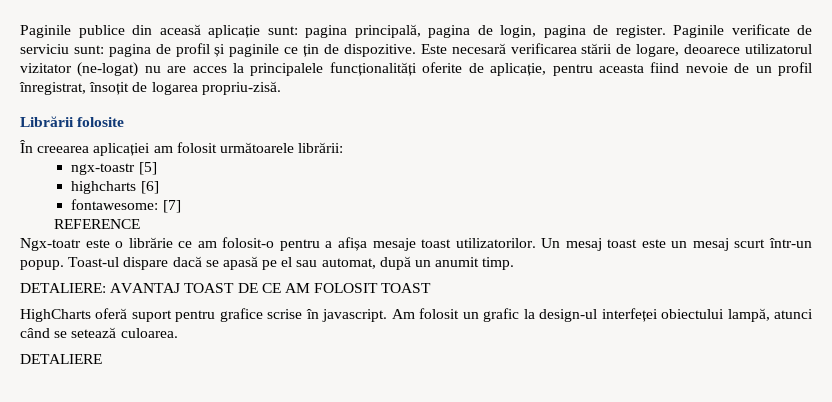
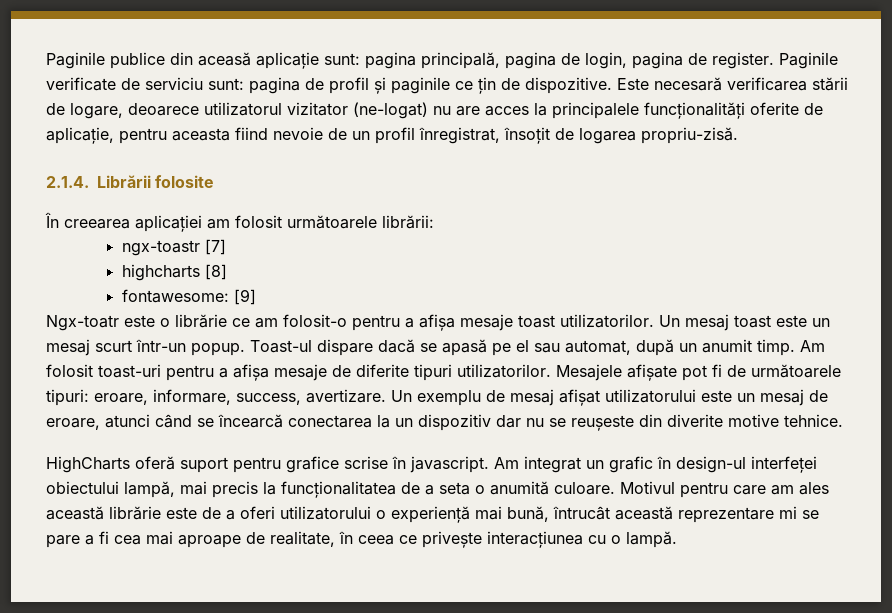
- Librării folosite
+ 2.1.4. Librării folosite
- ngx-toastr [5]
+ ngx-toastr [7]
- highcharts [6]
+ highcharts [8]
- fontawesome: [7]
- REFERENCE
+ fontawesome: [9]
- Toast-ul dispare dacă se apasă pe el sau automat, după un anumit timp.
- DETALIERE: AVANTAJ TOAST DE CE AM FOLOSIT TOAST
+ Toast-ul dispare dacă se apasă pe el sau automat, după un anumit timp. Am folosit toast-uri pentru a afișa mesaje de diferite tipuri utilizatorilor. Mesajele afișate pot fi de următoarele tipuri: eroare, informare, success, avertizare. Un exemplu de mesaj afișat utilizatorului este un mesaj de eroare, atunci când se încearcă conectarea la un dispozitiv dar nu se reușeste din diverite motive tehnice.
- Am folosit un grafic la design-ul interfeței obiectului lampă, atunci când se setează culoarea.
- DETALIERE
+ Am integrat un grafic în design-ul interfeței obiectului lampă, mai precis la funcționalitatea de a seta o anumită culoare. Motivul pentru care am ales această librărie este de a oferi utilizatorului o experiență mai bună, întrucât această reprezentare mi se pare a fi cea mai aproape de realitate, în ceea ce privește interacțiunea cu o lampă.

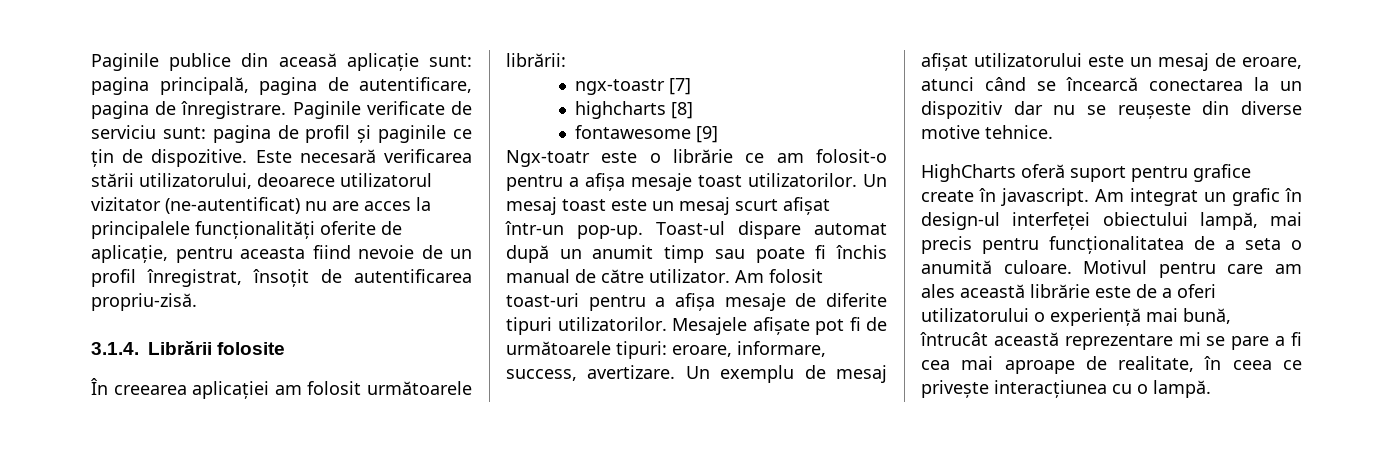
- Paginile publice din aceasă aplicație sunt: pagina principală, pagina de login, pagina de register.
+ Paginile publice din aceasă aplicație sunt: pagina principală, pagina de autentificare, pagina de înregistrare.
- Este necesară verificarea stării de logare, deoarece utilizatorul vizitator (ne-logat) nu are acces la principalele funcționalități oferite de aplicație, pentru aceasta fiind nevoie de un profil înregistrat, însoțit de logarea propriu-zisă.
+ Este necesară verificarea stării utilizatorului, deoarece utilizatorul vizitator (ne-autentificat) nu are acces la principalele funcționalități oferite de aplicație, pentru aceasta fiind nevoie de un profil înregistrat, însoțit de autentificarea propriu-zisă.
- 2.1.4. Librării folosite
+ 3.1.4. Librării folosite
- fontawesome: [9]
+ fontawesome [9]
- Un mesaj toast este un mesaj scurt într-un popup. Toast-ul dispare dacă se apasă pe el sau automat, după un anumit timp.
+ Un mesaj toast este un mesaj scurt afișat într-un pop-up. Toast-ul dispare automat după un anumit timp sau poate fi închis manual de către utilizator.
- Un exemplu de mesaj afișat utilizatorului este un mesaj de eroare, atunci când se încearcă conectarea la un dispozitiv dar nu se reușeste din diverite motive tehnice.
+ Un exemplu de mesaj afișat utilizatorului este un mesaj de eroare, atunci când se încearcă conectarea la un dispozitiv dar nu se reușeste din diverse motive tehnice.
- HighCharts oferă suport pentru grafice scrise în javascript.
+ HighCharts oferă suport pentru grafice create în javascript.
- Am integrat un grafic în design-ul interfeței obiectului lampă, mai precis la funcționalitatea de a seta o anumită culoare.
+ Am integrat un grafic în design-ul interfeței obiectului lampă, mai precis pentru funcționalitatea de a seta o anumită culoare.

